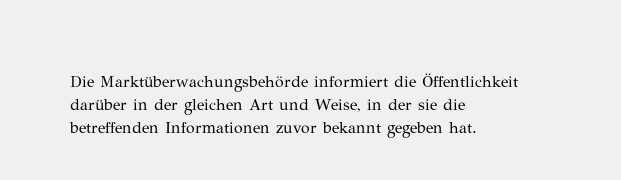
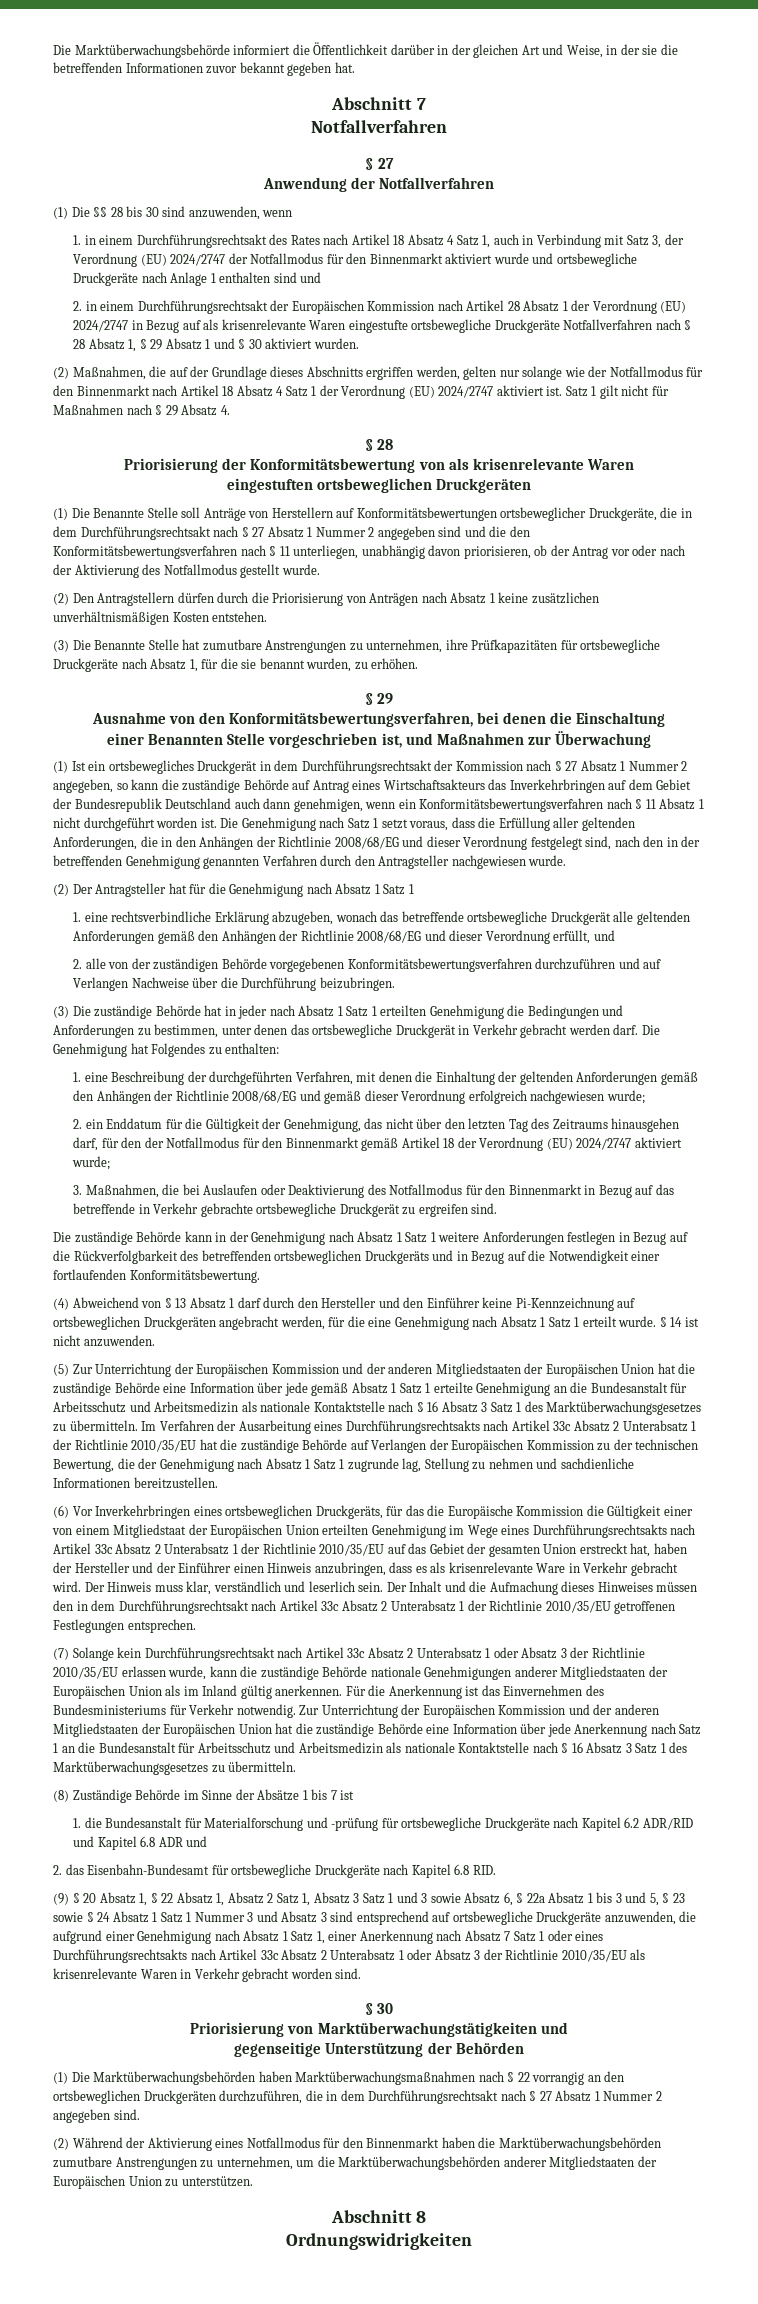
+ Abschnitt 7
+ Notfallverfahren
+ § 27
+ Anwendung der Notfallverfahren
+ (1) Die §§ 28 bis 30 sind anzuwenden, wenn
+ 1. in einem Durchführungsrechtsakt des Rates nach Artikel 18 Absatz 4 Satz 1, auch in Verbindung mit Satz 3, der Verordnung (EU) 2024/2747 der Notfallmodus für den Binnenmarkt aktiviert wurde und ortsbewegliche Druckgeräte nach Anlage 1 enthalten sind und
+ 2. in einem Durchführungsrechtsakt der Europäischen Kommission nach Artikel 28 Absatz 1 der Verordnung (EU) 2024/2747 in Bezug auf als krisenrelevante Waren eingestufte ortsbewegliche Druckgeräte Notfallverfahren nach § 28 Absatz 1, § 29 Absatz 1 und § 30 aktiviert wurden.
+ (2) Maßnahmen, die auf der Grundlage dieses Abschnitts ergriffen werden, gelten nur solange wie der Notfallmodus für den Binnenmarkt nach Artikel 18 Absatz 4 Satz 1 der Verordnung (EU) 2024/2747 aktiviert ist. Satz 1 gilt nicht für Maßnahmen nach § 29 Absatz 4.
+ § 28
+ Priorisierung der Konformitätsbewertung von als krisenrelevante Waren
+ eingestuften ortsbeweglichen Druckgeräten
+ (1) Die Benannte Stelle soll Anträge von Herstellern auf Konformitätsbewertungen ortsbeweglicher Druckgeräte, die in dem Durchführungsrechtsakt nach § 27 Absatz 1 Nummer 2 angegeben sind und die den Konformitätsbewertungsverfahren nach § 11 unterliegen, unabhängig davon priorisieren, ob der Antrag vor oder nach der Aktivierung des Notfallmodus gestellt wurde.
+ (2) Den Antragstellern dürfen durch die Priorisierung von Anträgen nach Absatz 1 keine zusätzlichen unverhältnismäßigen Kosten entstehen.
+ (3) Die Benannte Stelle hat zumutbare Anstrengungen zu unternehmen, ihre Prüfkapazitäten für ortsbewegliche Druckgeräte nach Absatz 1, für die sie benannt wurden, zu erhöhen.
+ § 29
+ Ausnahme von den Konformitätsbewertungsverfahren, bei denen die Einschaltung
+ einer Benannten Stelle vorgeschrieben ist, und Maßnahmen zur Überwachung
+ (1) Ist ein ortsbewegliches Druckgerät in dem Durchführungsrechtsakt der Kommission nach § 27 Absatz 1 Nummer 2 angegeben, so kann die zuständige Behörde auf Antrag eines Wirtschaftsakteurs das Inverkehrbringen auf dem Gebiet der Bundesrepublik Deutschland auch dann genehmigen, wenn ein Konformitätsbewertungsverfahren nach § 11 Absatz 1 nicht durchgeführt worden ist. Die Genehmigung nach Satz 1 setzt voraus, dass die Erfüllung aller geltenden Anforderungen, die in den Anhängen der Richtlinie 2008/68/EG und dieser Verordnung festgelegt sind, nach den in der betreffenden Genehmigung genannten Verfahren durch den Antragsteller nachgewiesen wurde.
+ (2) Der Antragsteller hat für die Genehmigung nach Absatz 1 Satz 1
+ 1. eine rechtsverbindliche Erklärung abzugeben, wonach das betreffende ortsbewegliche Druckgerät alle geltenden Anforderungen gemäß den Anhängen der Richtlinie 2008/68/EG und dieser Verordnung erfüllt, und
+ 2. alle von der zuständigen Behörde vorgegebenen Konformitätsbewertungsverfahren durchzuführen und auf Verlangen Nachweise über die Durchführung beizubringen.
+ (3) Die zuständige Behörde hat in jeder nach Absatz 1 Satz 1 erteilten Genehmigung die Bedingungen und Anforderungen zu bestimmen, unter denen das ortsbewegliche Druckgerät in Verkehr gebracht werden darf. Die Genehmigung hat Folgendes zu enthalten:
+ 1. eine Beschreibung der durchgeführten Verfahren, mit denen die Einhaltung der geltenden Anforderungen gemäß den Anhängen der Richtlinie 2008/68/EG und gemäß dieser Verordnung erfolgreich nachgewiesen wurde;
+ 2. ein Enddatum für die Gültigkeit der Genehmigung, das nicht über den letzten Tag des Zeitraums hinausgehen darf, für den der Notfallmodus für den Binnenmarkt gemäß Artikel 18 der Verordnung (EU) 2024/2747 aktiviert wurde;
+ 3. Maßnahmen, die bei Auslaufen oder Deaktivierung des Notfallmodus für den Binnenmarkt in Bezug auf das betreffende in Verkehr gebrachte ortsbewegliche Druckgerät zu ergreifen sind.
+ Die zuständige Behörde kann in der Genehmigung nach Absatz 1 Satz 1 weitere Anforderungen festlegen in Bezug auf die Rückverfolgbarkeit des betreffenden ortsbeweglichen Druckgeräts und in Bezug auf die Notwendigkeit einer fortlaufenden Konformitätsbewertung.
+ (4) Abweichend von § 13 Absatz 1 darf durch den Hersteller und den Einführer keine Pi-Kennzeichnung auf ortsbeweglichen Druckgeräten angebracht werden, für die eine Genehmigung nach Absatz 1 Satz 1 erteilt wurde. § 14 ist nicht anzuwenden.
+ (5) Zur Unterrichtung der Europäischen Kommission und der anderen Mitgliedstaaten der Europäischen Union hat die zuständige Behörde eine Information über jede gemäß Absatz 1 Satz 1 erteilte Genehmigung an die Bundesanstalt für Arbeitsschutz und Arbeitsmedizin als nationale Kontaktstelle nach § 16 Absatz 3 Satz 1 des Marktüberwachungsgesetzes zu übermitteln. Im Verfahren der Ausarbeitung eines Durchführungsrechtsakts nach Artikel 33c Absatz 2 Unterabsatz 1 der Richtlinie 2010/35/EU hat die zuständige Behörde auf Verlangen der Europäischen Kommission zu der technischen Bewertung, die der Genehmigung nach Absatz 1 Satz 1 zugrunde lag, Stellung zu nehmen und sachdienliche Informationen bereitzustellen.
+ (6) Vor Inverkehrbringen eines ortsbeweglichen Druckgeräts, für das die Europäische Kommission die Gültigkeit einer von einem Mitgliedstaat der Europäischen Union erteilten Genehmigung im Wege eines Durchführungsrechtsakts nach Artikel 33c Absatz 2 Unterabsatz 1 der Richtlinie 2010/35/EU auf das Gebiet der gesamten Union erstreckt hat, haben der Hersteller und der Einführer einen Hinweis anzubringen, dass es als krisenrelevante Ware in Verkehr gebracht wird. Der Hinweis muss klar, verständlich und leserlich sein. Der Inhalt und die Aufmachung dieses Hinweises müssen den in dem Durchführungsrechtsakt nach Artikel 33c Absatz 2 Unterabsatz 1 der Richtlinie 2010/35/EU getroffenen Festlegungen entsprechen.
+ (7) Solange kein Durchführungsrechtsakt nach Artikel 33c Absatz 2 Unterabsatz 1 oder Absatz 3 der Richtlinie 2010/35/EU erlassen wurde, kann die zuständige Behörde nationale Genehmigungen anderer Mitgliedstaaten der Europäischen Union als im Inland gültig anerkennen. Für die Anerkennung ist das Einvernehmen des Bundesministeriums für Verkehr notwendig. Zur Unterrichtung der Europäischen Kommission und der anderen Mitgliedstaaten der Europäischen Union hat die zuständige Behörde eine Information über jede Anerkennung nach Satz 1 an die Bundesanstalt für Arbeitsschutz und Arbeitsmedizin als nationale Kontaktstelle nach § 16 Absatz 3 Satz 1 des Marktüberwachungsgesetzes zu übermitteln.
+ (8) Zuständige Behörde im Sinne der Absätze 1 bis 7 ist
+ 1. die Bundesanstalt für Materialforschung und -prüfung für ortsbewegliche Druckgeräte nach Kapitel 6.2 ADR/RID und Kapitel 6.8 ADR und
+ 2. das Eisenbahn-Bundesamt für ortsbewegliche Druckgeräte nach Kapitel 6.8 RID.
+ (9) § 20 Absatz 1, § 22 Absatz 1, Absatz 2 Satz 1, Absatz 3 Satz 1 und 3 sowie Absatz 6, § 22a Absatz 1 bis 3 und 5, § 23 sowie § 24 Absatz 1 Satz 1 Nummer 3 und Absatz 3 sind entsprechend auf ortsbewegliche Druckgeräte anzuwenden, die aufgrund einer Genehmigung nach Absatz 1 Satz 1, einer Anerkennung nach Absatz 7 Satz 1 oder eines Durchführungsrechtsakts nach Artikel 33c Absatz 2 Unterabsatz 1 oder Absatz 3 der Richtlinie 2010/35/EU als krisenrelevante Waren in Verkehr gebracht worden sind.
+ § 30
+ Priorisierung von Marktüberwachungstätigkeiten und
+ gegenseitige Unterstützung der Behörden
+ (1) Die Marktüberwachungsbehörden haben Marktüberwachungsmaßnahmen nach § 22 vorrangig an den ortsbeweglichen Druckgeräten durchzuführen, die in dem Durchführungsrechtsakt nach § 27 Absatz 1 Nummer 2 angegeben sind.
+ (2) Während der Aktivierung eines Notfallmodus für den Binnenmarkt haben die Marktüberwachungsbehörden zumutbare Anstrengungen zu unternehmen, um die Marktüberwachungsbehörden anderer Mitgliedstaaten der Europäischen Union zu unterstützen.
+ Abschnitt 8
+ Ordnungswidrigkeiten

